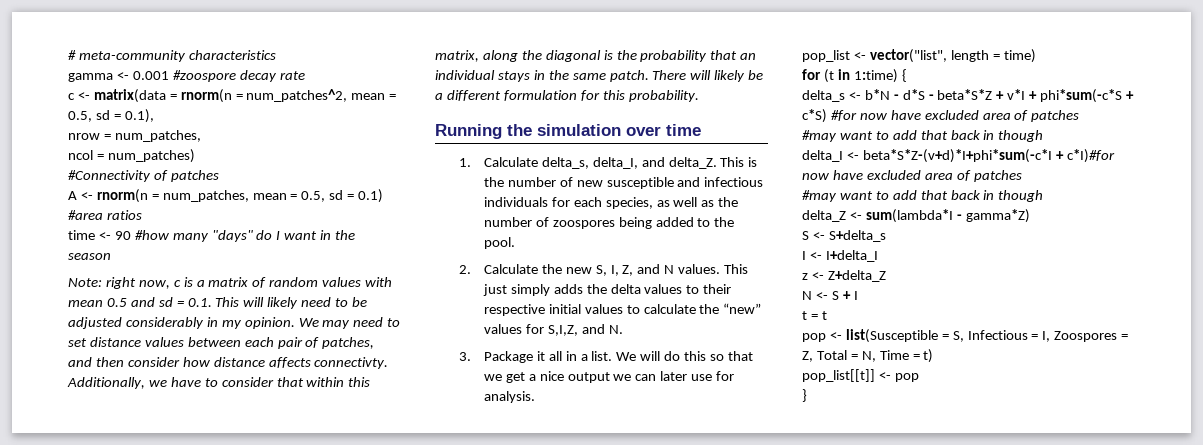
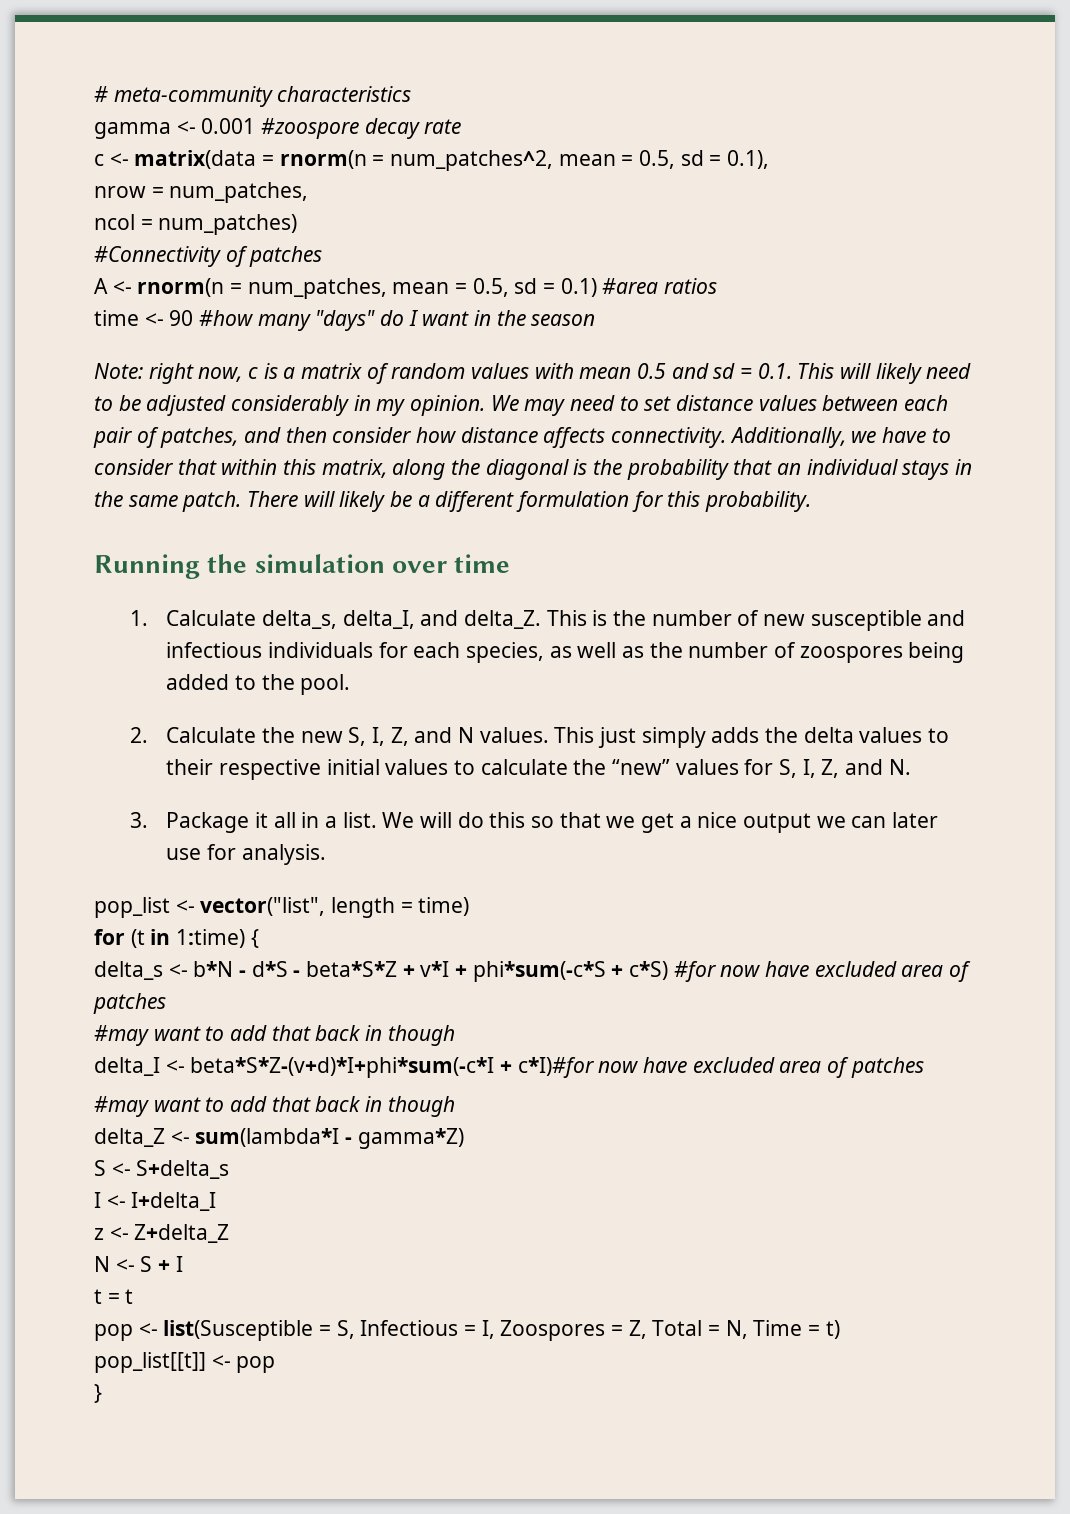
- We may need to set distance values between each pair of patches, and then consider how distance affects connectivty.
+ We may need to set distance values between each pair of patches, and then consider how distance affects connectivity.
- This just simply adds the delta values to their respective initial values to calculate the “new” values for S,I,Z, and N.
+ This just simply adds the delta values to their respective initial values to calculate the “new” values for S, I, Z, and N.

